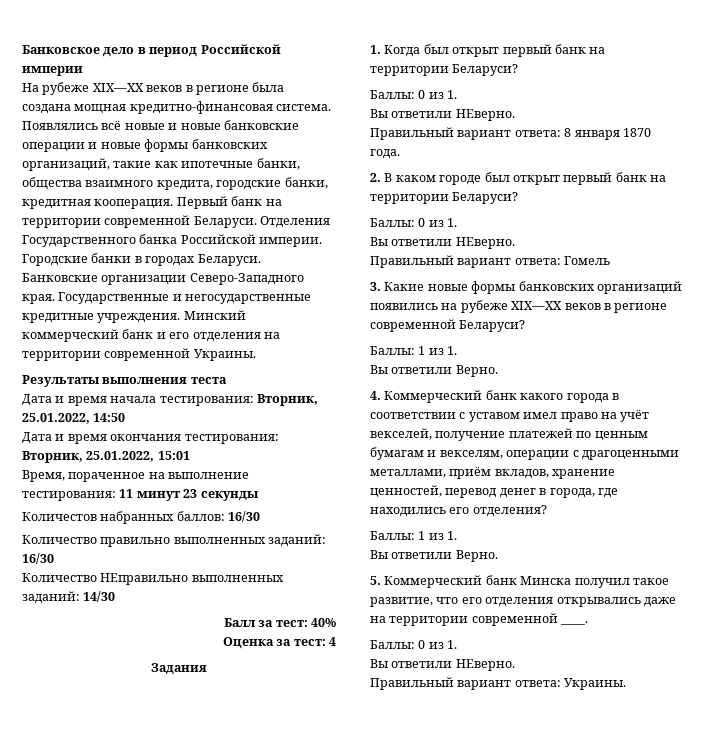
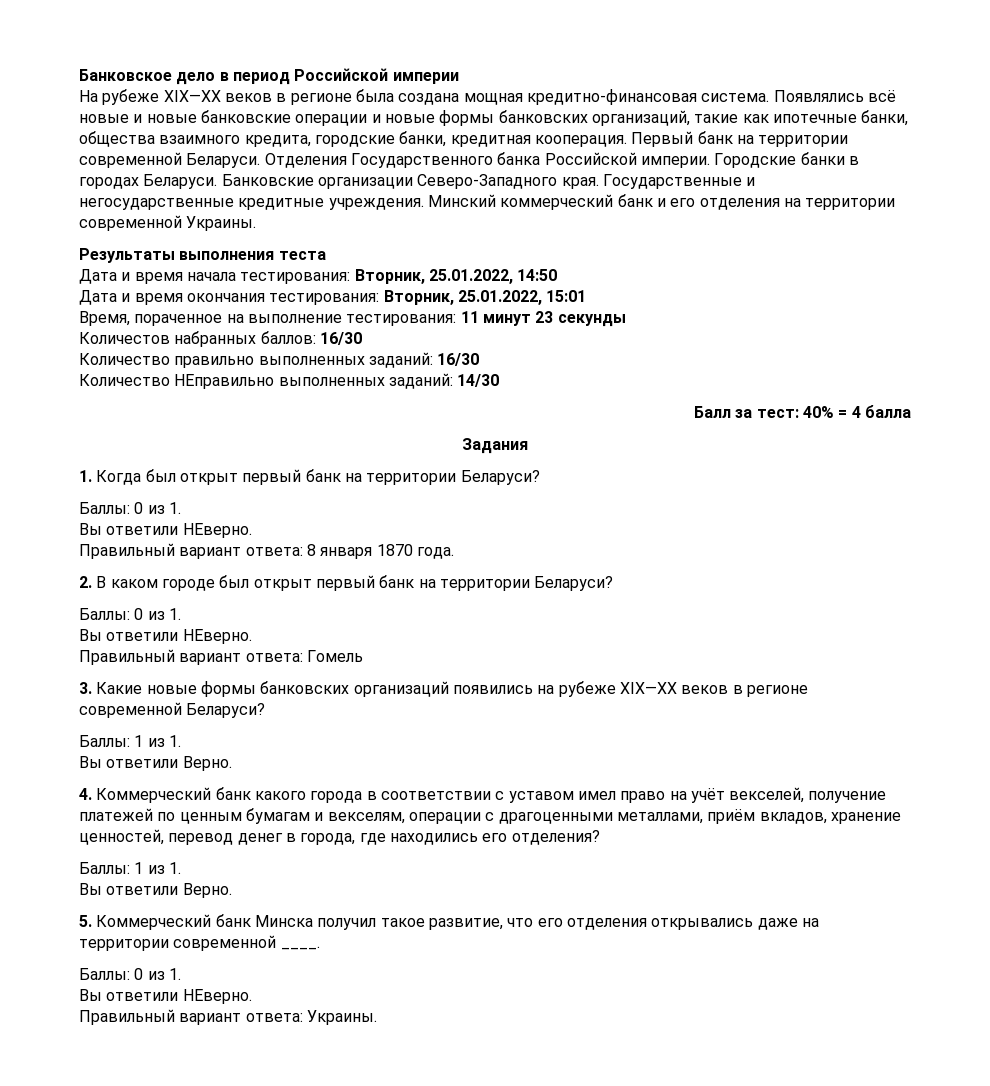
- Балл за тест: 40%
- Оценка за тест: 4
+ Балл за тест: 40% = 4 балла

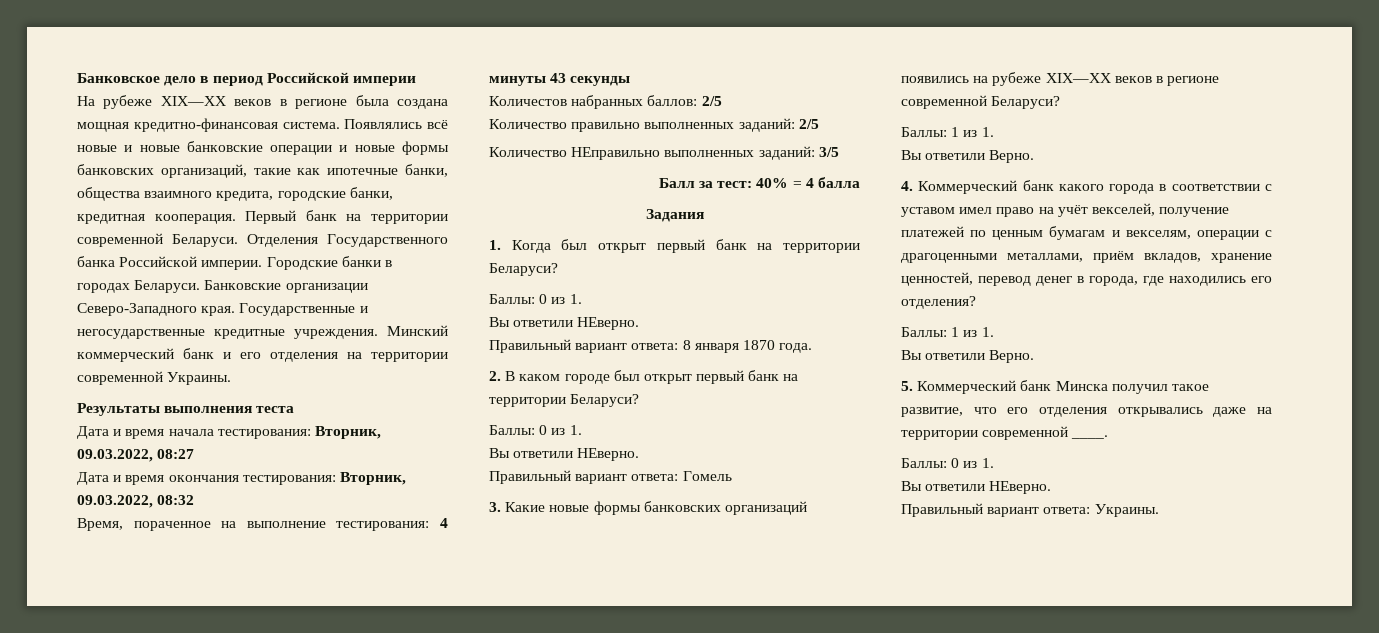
- Дата и время начала тестирования: Вторник, 25.01.2022, 14:50
+ Дата и время начала тестирования: Вторник, 09.03.2022, 08:27
- Дата и время окончания тестирования: Вторник, 25.01.2022, 15:01
+ Дата и время окончания тестирования: Вторник, 09.03.2022, 08:32
- Время, пораченное на выполнение тестирования: 11 минут 23 секунды
+ Время, пораченное на выполнение тестирования: 4 минуты 43 секунды
- Количестов набранных баллов: 16/30
+ Количестов набранных баллов: 2/5
- Количество правильно выполненных заданий: 16/30
+ Количество правильно выполненных заданий: 2/5
- Количество НЕправильно выполненных заданий: 14/30
+ Количество НЕправильно выполненных заданий: 3/5

